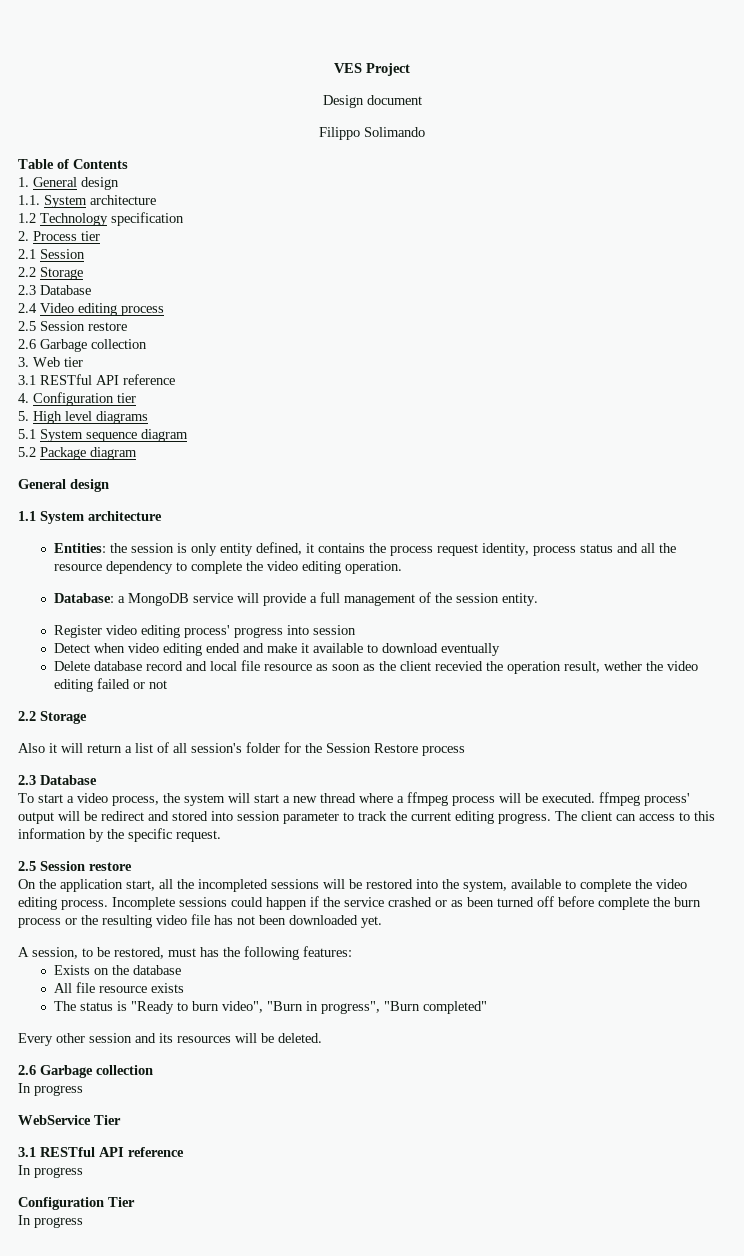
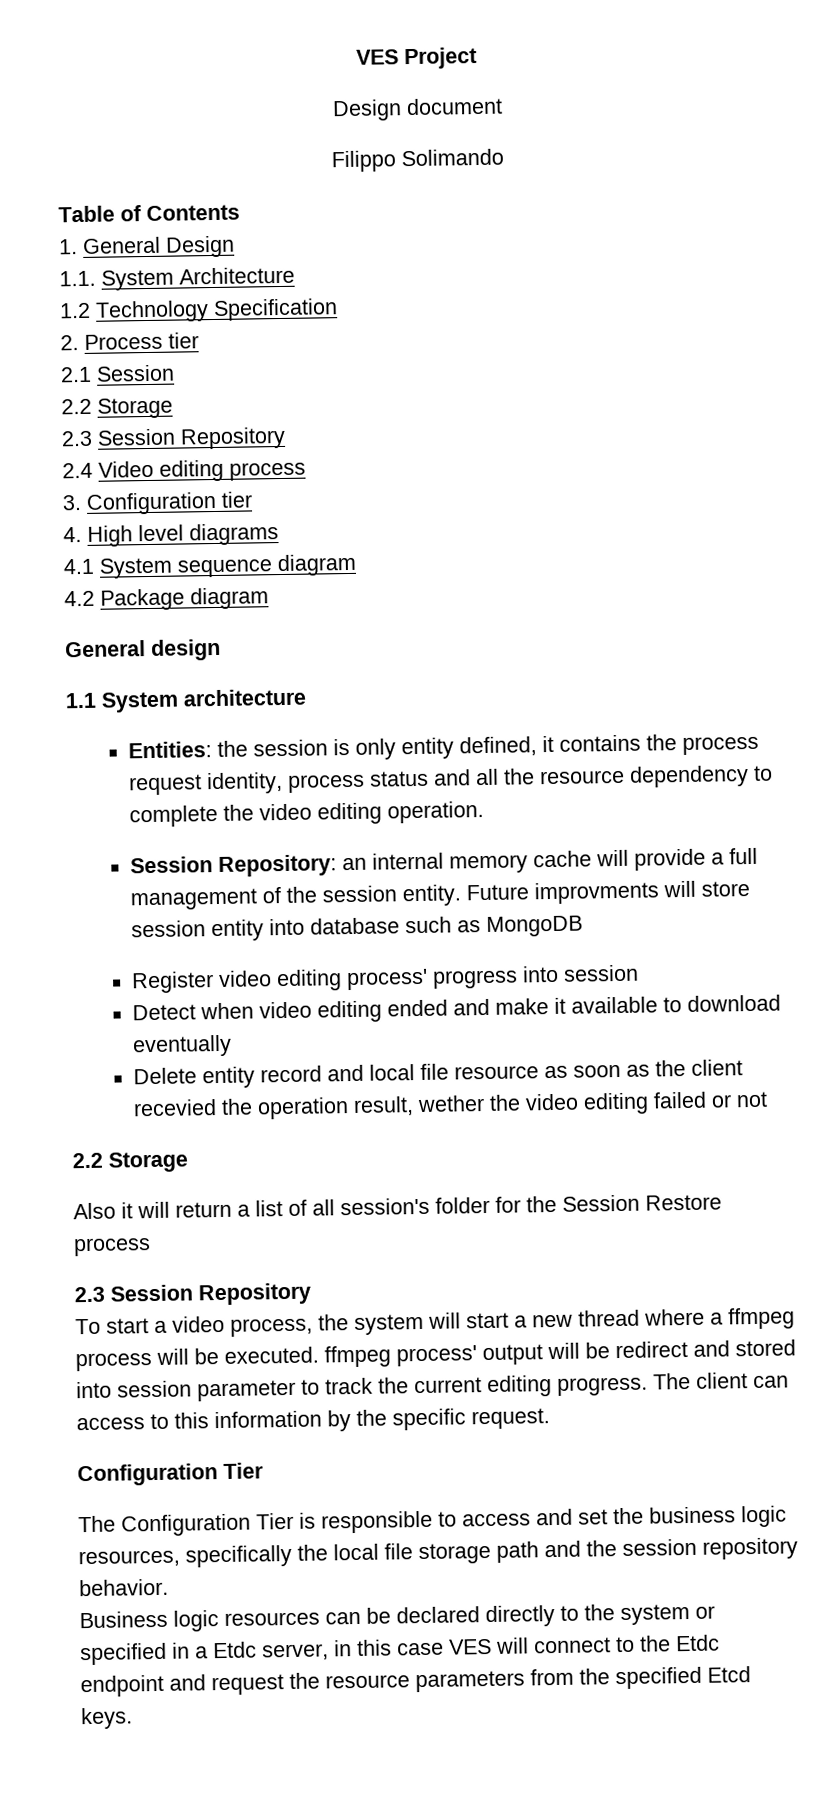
- 1. General design
+ 1. General Design
- 1.1. System architecture
+ 1.1. System Architecture
- 1.2 Technology specification
+ 1.2 Technology Specification
  2.1 Session
  2.2 Storage
- 2.3 Database
+ 2.3 Session Repository
  2.4 Video editing process
- 2.5 Session restore
- 2.6 Garbage collection
- 3. Web tier
- 3.1 RESTful API reference
- 4. Configuration tier
+ 3. Configuration tier
- 5. High level diagrams
+ 4. High level diagrams
- 5.1 System sequence diagram
+ 4.1 System sequence diagram
- 5.2 Package diagram
+ 4.2 Package diagram
- Database: a MongoDB service will provide a full management of the session entity.
+ Session Repository: an internal memory cache will provide a full management of the session entity. Future improvments will store session entity into database such as MongoDB
- Delete database record and local file resource as soon as the client recevied the operation result, wether the video editing failed or not
+ Delete entity record and local file resource as soon as the client recevied the operation result, wether the video editing failed or not
  Also it will return a list of all session's folder for the Session Restore process
- 2.3 Database
+ 2.3 Session Repository
  The client can access to this information by the specific request.
- 2.5 Session restore
- On the application start, all the incompleted sessions will be restored into the system, available to complete the video editing process. Incomplete sessions could happen if the service crashed or as been turned off before complete the burn process or the resulting video file has not been downloaded yet.
- A session, to be restored, must has the following features:
- Exists on the database
- All file resource exists
- The status is "Ready to burn video", "Burn in progress", "Burn completed"
- Every other session and its resources will be deleted.
- 2.6 Garbage collection
- In progress
- WebService Tier
- 3.1 RESTful API reference
- In progress
  Configuration Tier
- In progress
+ The Configuration Tier is responsible to access and set the business logic resources, specifically the local file storage path and the session repository behavior.
+ Business logic resources can be declared directly to the system or specified in a Etdc server, in this case VES will connect to the Etdc endpoint and request the resource parameters from the specified Etcd keys.

